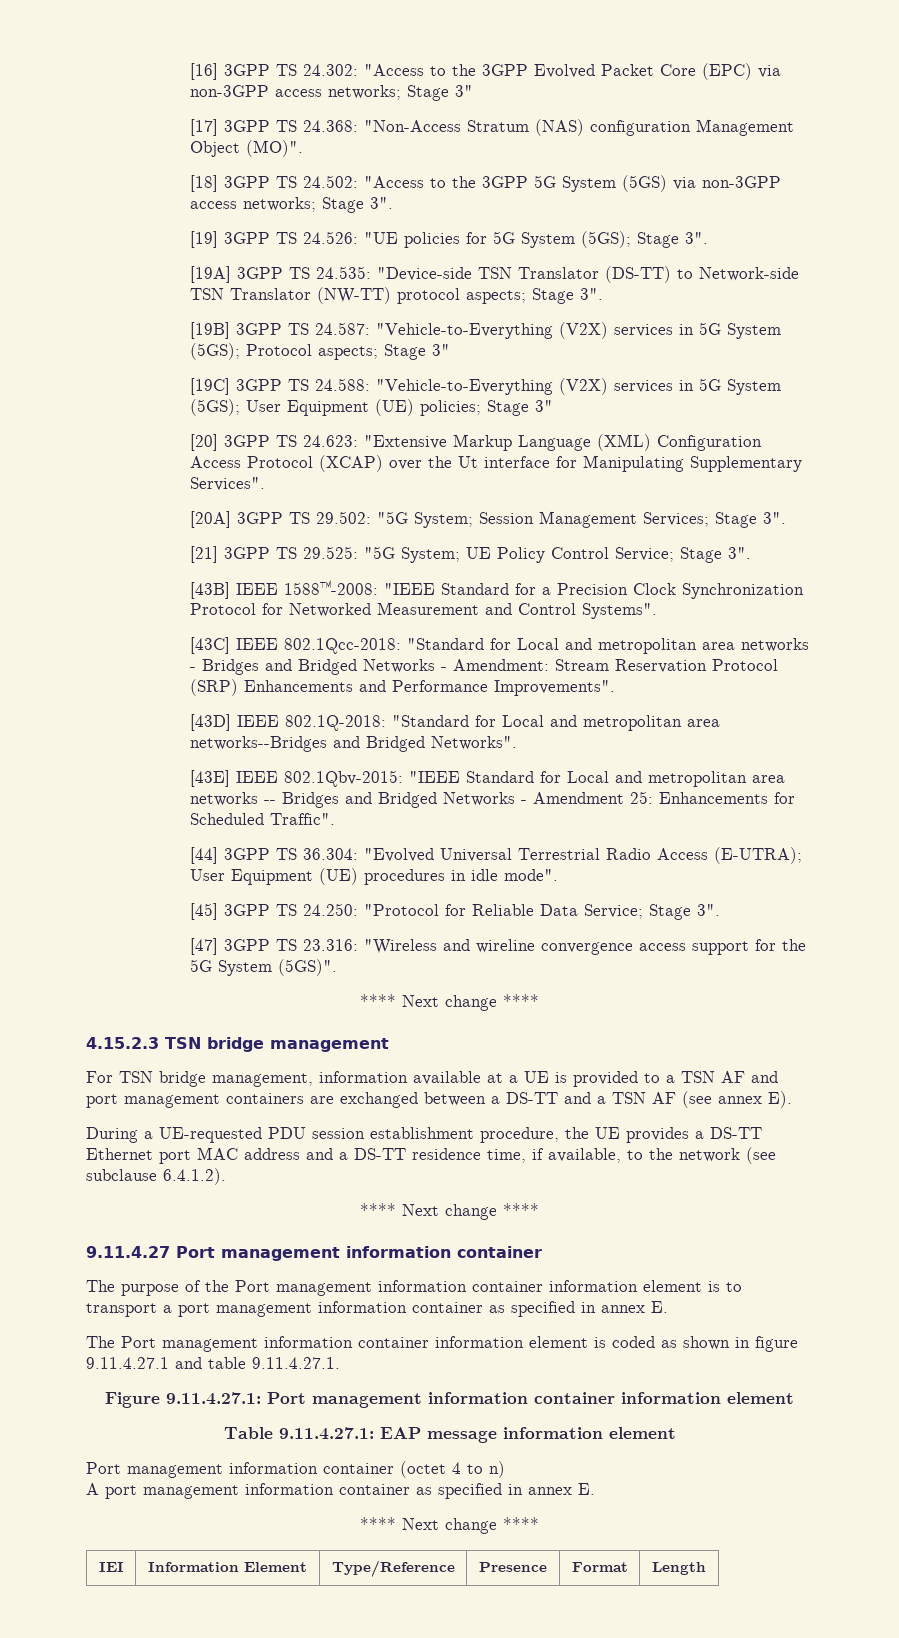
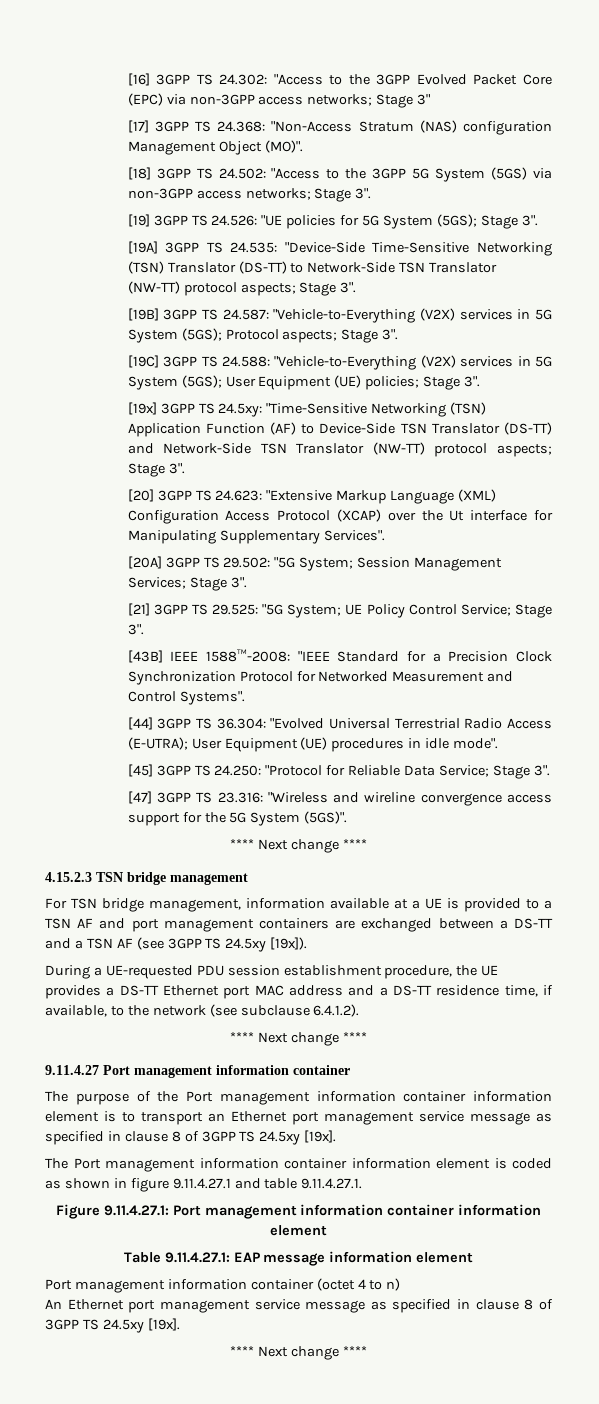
- [19A] 3GPP TS 24.535: "Device-side TSN Translator (DS-TT) to Network-side TSN Translator (NW-TT) protocol aspects; Stage 3".
+ [19A] 3GPP TS 24.535: "Device-Side Time-Sensitive Networking (TSN) Translator (DS-TT) to Network-Side TSN Translator (NW-TT) protocol aspects; Stage 3".
- [19B] 3GPP TS 24.587: "Vehicle-to-Everything (V2X) services in 5G System (5GS); Protocol aspects; Stage 3"
+ [19B] 3GPP TS 24.587: "Vehicle-to-Everything (V2X) services in 5G System (5GS); Protocol aspects; Stage 3".
- [19C] 3GPP TS 24.588: "Vehicle-to-Everything (V2X) services in 5G System (5GS); User Equipment (UE) policies; Stage 3"
+ [19C] 3GPP TS 24.588: "Vehicle-to-Everything (V2X) services in 5G System (5GS); User Equipment (UE) policies; Stage 3".
+ [19x] 3GPP TS 24.5xy: "Time-Sensitive Networking (TSN) Application Function (AF) to Device-Side TSN Translator (DS-TT) and Network-Side TSN Translator (NW-TT) protocol aspects; Stage 3".
- [43C] IEEE 802.1Qcc-2018: "Standard for Local and metropolitan area networks - Bridges and Bridged Networks - Amendment: Stream Reservation Protocol (SRP) Enhancements and Performance Improvements".
- [43D] IEEE 802.1Q-2018: "Standard for Local and metropolitan area networks--Bridges and Bridged Networks".
- [43E] IEEE 802.1Qbv-2015: "IEEE Standard for Local and metropolitan area networks -- Bridges and Bridged Networks - Amendment 25: Enhancements for Scheduled Traffic".
- For TSN bridge management, information available at a UE is provided to a TSN AF and port management containers are exchanged between a DS-TT and a TSN AF (see annex E).
+ For TSN bridge management, information available at a UE is provided to a TSN AF and port management containers are exchanged between a DS-TT and a TSN AF (see 3GPP TS 24.5xy [19x]).
- The purpose of the Port management information container information element is to transport a port management information container as specified in annex E.
+ The purpose of the Port management information container information element is to transport an Ethernet port management service message as specified in clause 8 of 3GPP TS 24.5xy [19x].
- A port management information container as specified in annex E.
+ An Ethernet port management service message as specified in clause 8 of 3GPP TS 24.5xy [19x].
  **** Next change ****
- IEI | Information Element | Type/Reference | Presence | Format | Length

